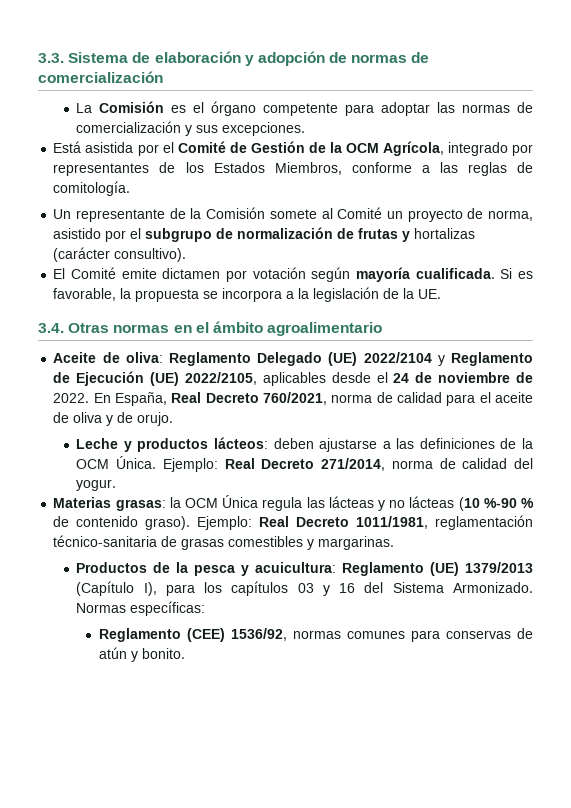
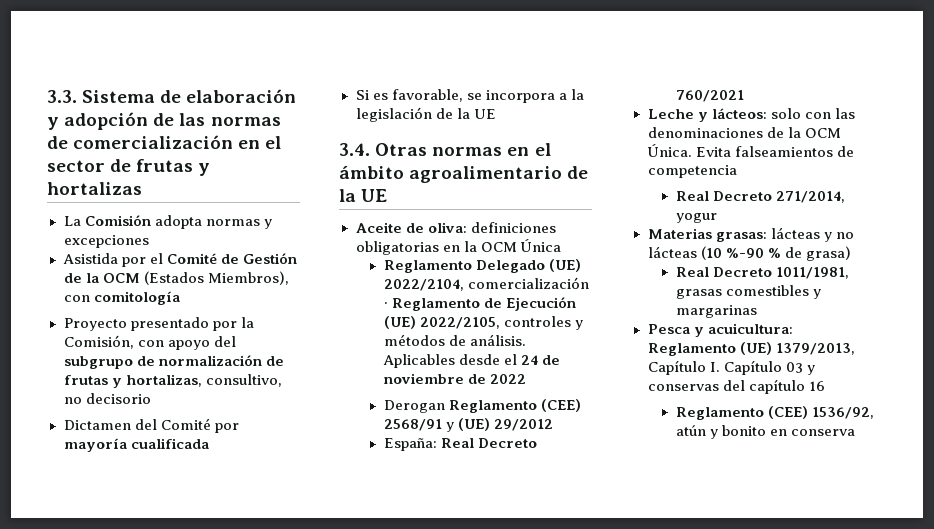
- 3.3. Sistema de elaboración y adopción de normas de comercialización
- La Comisión es el órgano competente para adoptar las normas de comercialización y sus excepciones.
- Está asistida por el Comité de Gestión de la OCM Agrícola, integrado por representantes de los Estados Miembros, conforme a las reglas de comitología.
- Un representante de la Comisión somete al Comité un proyecto de norma, asistido por el subgrupo de normalización de frutas y hortalizas (carácter consultivo).
- El Comité emite dictamen por votación según mayoría cualificada. Si es favorable, la propuesta se incorpora a la legislación de la UE.
+ 3.3. Sistema de elaboración y adopción de las normas de comercialización en el sector de frutas y hortalizas
+ La Comisión adopta normas y excepciones
+ Asistida por el Comité de Gestión de la OCM (Estados Miembros), con comitología
+ Proyecto presentado por la Comisión, con apoyo del subgrupo de normalización de frutas y hortalizas, consultivo, no decisorio
+ Dictamen del Comité por mayoría cualificada
+ Si es favorable, se incorpora a la legislación de la UE
- 3.4. Otras normas en el ámbito agroalimentario
+ 3.4. Otras normas en el ámbito agroalimentario de la UE
- Aceite de oliva: Reglamento Delegado (UE) 2022/2104 y Reglamento de Ejecución (UE) 2022/2105, aplicables desde el 24 de noviembre de 2022. En España, Real Decreto 760/2021, norma de calidad para el aceite de oliva y de orujo.
- Leche y productos lácteos: deben ajustarse a las definiciones de la OCM Única. Ejemplo: Real Decreto 271/2014, norma de calidad del yogur.
- Materias grasas: la OCM Única regula las lácteas y no lácteas (10 %-90 % de contenido graso). Ejemplo: Real Decreto 1011/1981, reglamentación técnico-sanitaria de grasas comestibles y margarinas.
- Productos de la pesca y acuicultura: Reglamento (UE) 1379/2013 (Capítulo I), para los capítulos 03 y 16 del Sistema Armonizado. Normas específicas:
- Reglamento (CEE) 1536/92, normas comunes para conservas de atún y bonito.
+ Aceite de oliva: definiciones obligatorias en la OCM Única
+ Reglamento Delegado (UE) 2022/2104, comercialización · Reglamento de Ejecución (UE) 2022/2105, controles y métodos de análisis. Aplicables desde el 24 de noviembre de 2022
+ Derogan Reglamento (CEE) 2568/91 y (UE) 29/2012
+ España: Real Decreto 760/2021
+ Leche y lácteos: solo con las denominaciones de la OCM Única. Evita falseamientos de competencia
+ Real Decreto 271/2014, yogur
+ Materias grasas: lácteas y no lácteas (10 %-90 % de grasa)
+ Real Decreto 1011/1981, grasas comestibles y margarinas
+ Pesca y acuicultura: Reglamento (UE) 1379/2013, Capítulo I. Capítulo 03 y conservas del capítulo 16
+ Reglamento (CEE) 1536/92, atún y bonito en conserva

